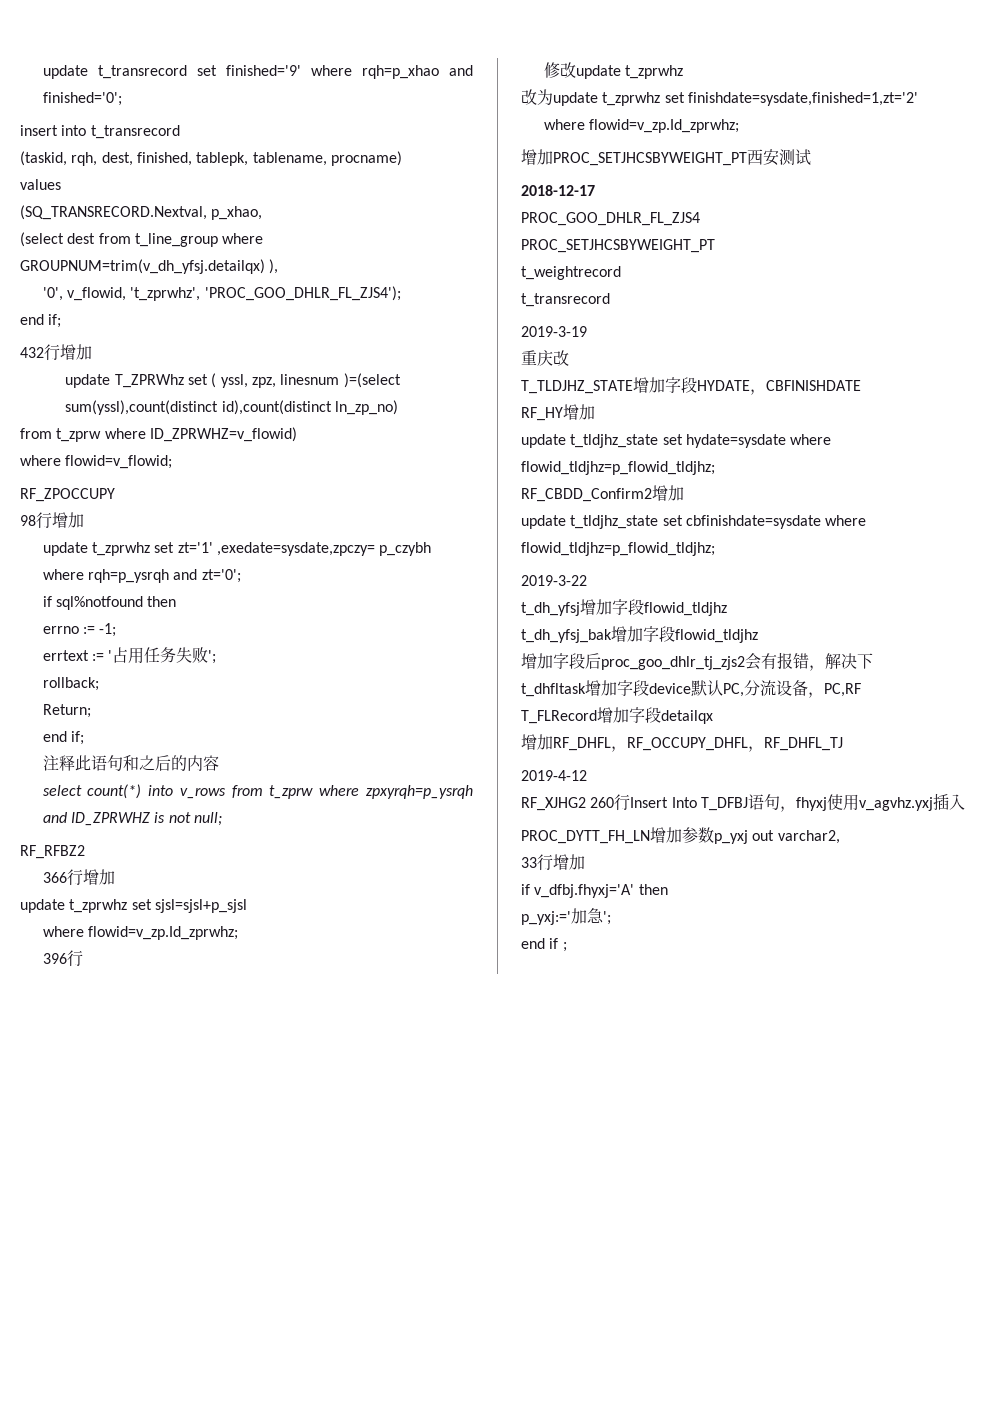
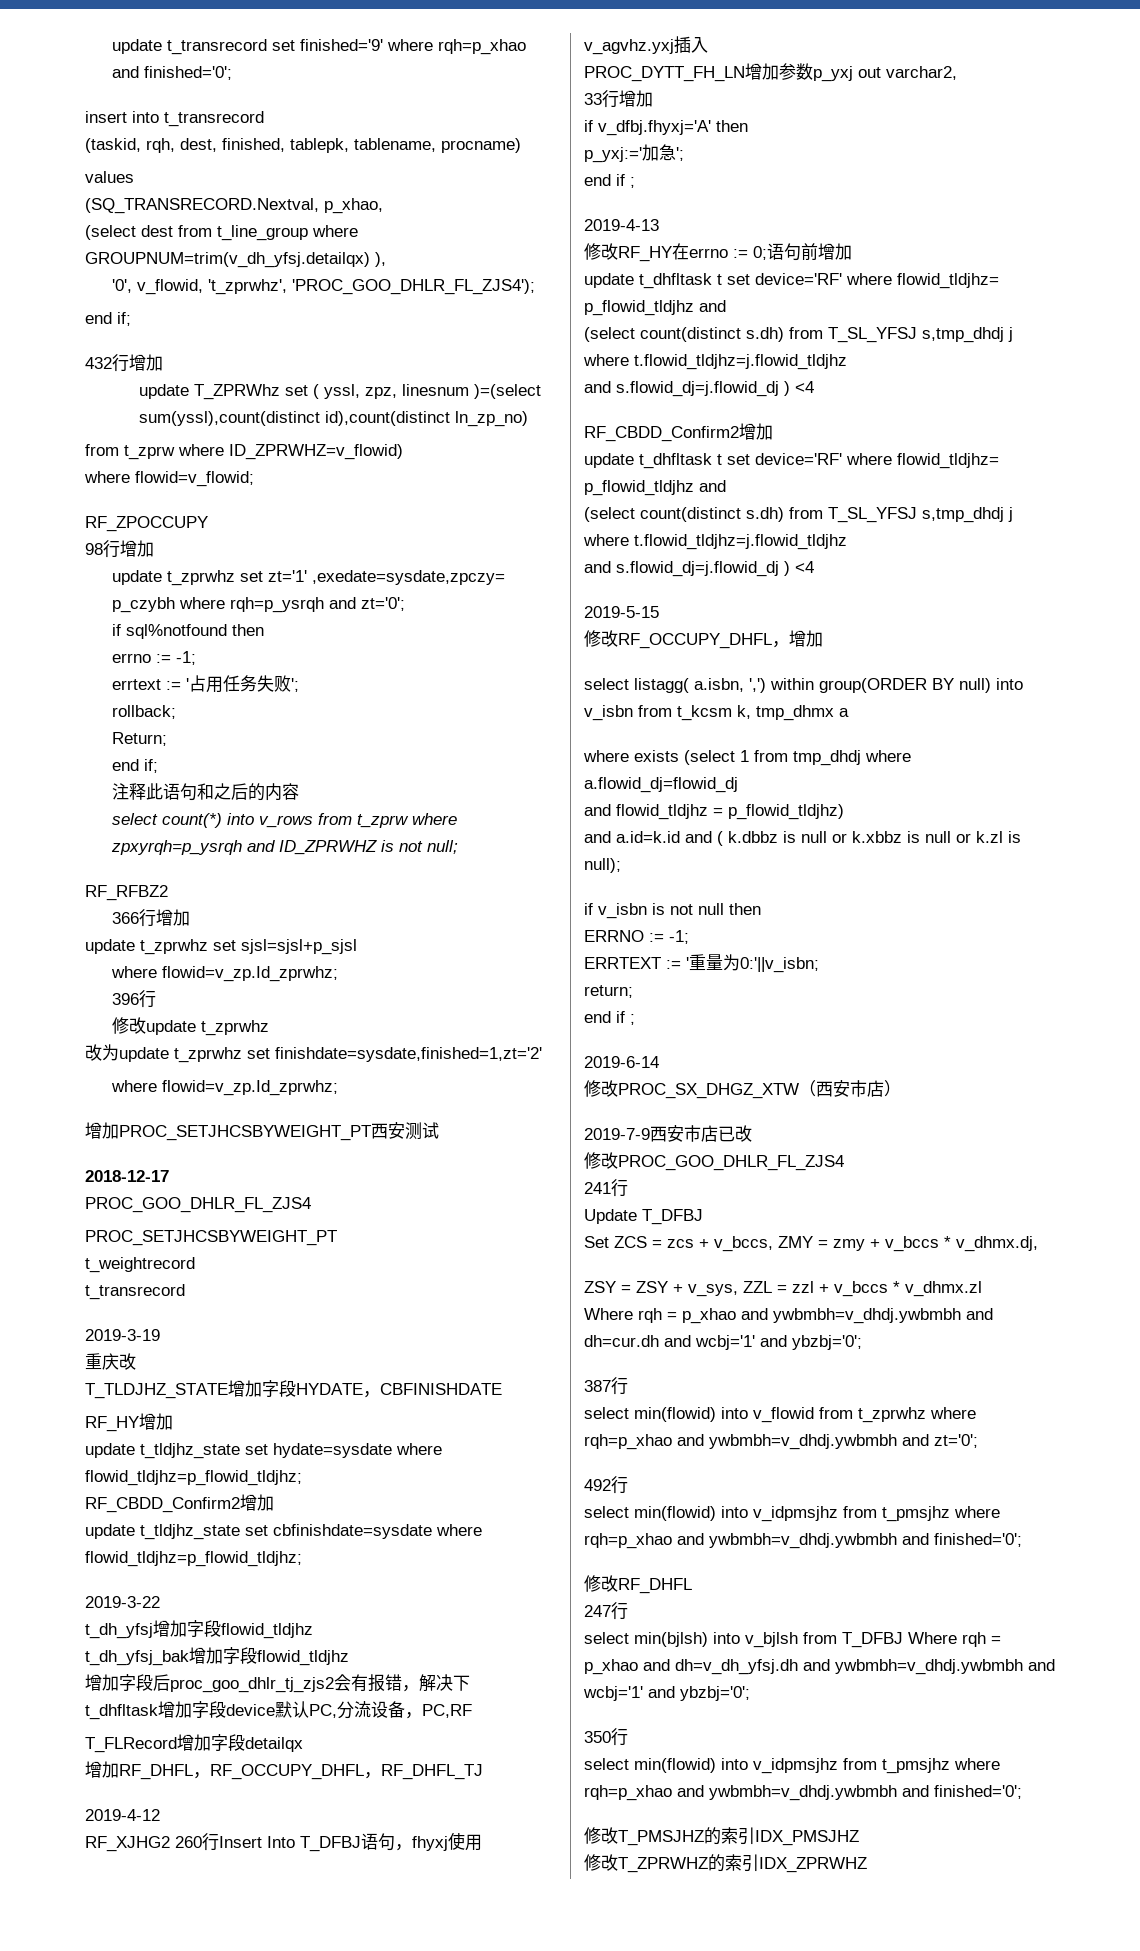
+ 2019-4-13
+ 修改RF_HY在errno := 0;语句前增加
+ update t_dhfltask t set device='RF' where flowid_tldjhz= p_flowid_tldjhz and
+ (select count(distinct s.dh) from T_SL_YFSJ s,tmp_dhdj j where t.flowid_tldjhz=j.flowid_tldjhz
+ and s.flowid_dj=j.flowid_dj ) <4
+ RF_CBDD_Confirm2增加
+ update t_dhfltask t set device='RF' where flowid_tldjhz= p_flowid_tldjhz and
+ (select count(distinct s.dh) from T_SL_YFSJ s,tmp_dhdj j where t.flowid_tldjhz=j.flowid_tldjhz
+ and s.flowid_dj=j.flowid_dj ) <4
+ 2019-5-15
+ 修改RF_OCCUPY_DHFL，增加
+ select listagg( a.isbn, ',') within group(ORDER BY null) into v_isbn from t_kcsm k, tmp_dhmx a
+ where exists (select 1 from tmp_dhdj where a.flowid_dj=flowid_dj
+ and flowid_tldjhz = p_flowid_tldjhz)
+ and a.id=k.id and ( k.dbbz is null or k.xbbz is null or k.zl is null);
+ if v_isbn is not null then
+ ERRNO := -1;
+ ERRTEXT := '重量为0:'||v_isbn;
+ return;
+ end if ;
+ 2019-6-14
+ 修改PROC_SX_DHGZ_XTW（西安市店）
+ 2019-7-9西安市店已改
+ 修改PROC_GOO_DHLR_FL_ZJS4
+ 241行
+ Update T_DFBJ
+ Set ZCS = zcs + v_bccs, ZMY = zmy + v_bccs * v_dhmx.dj,
+ ZSY = ZSY + v_sys, ZZL = zzl + v_bccs * v_dhmx.zl
+ Where rqh = p_xhao and ywbmbh=v_dhdj.ywbmbh and dh=cur.dh and wcbj='1' and ybzbj='0';
+ 387行
+ select min(flowid) into v_flowid from t_zprwhz where rqh=p_xhao and ywbmbh=v_dhdj.ywbmbh and zt='0';
+ 492行
+ select min(flowid) into v_idpmsjhz from t_pmsjhz where rqh=p_xhao and ywbmbh=v_dhdj.ywbmbh and finished='0';
+ 修改RF_DHFL
+ 247行
+ select min(bjlsh) into v_bjlsh from T_DFBJ Where rqh = p_xhao and dh=v_dh_yfsj.dh and ywbmbh=v_dhdj.ywbmbh and wcbj='1' and ybzbj='0';
+ 350行
+ select min(flowid) into v_idpmsjhz from t_pmsjhz where rqh=p_xhao and ywbmbh=v_dhdj.ywbmbh and finished='0';
+ 修改T_PMSJHZ的索引IDX_PMSJHZ
+ 修改T_ZPRWHZ的索引IDX_ZPRWHZ

